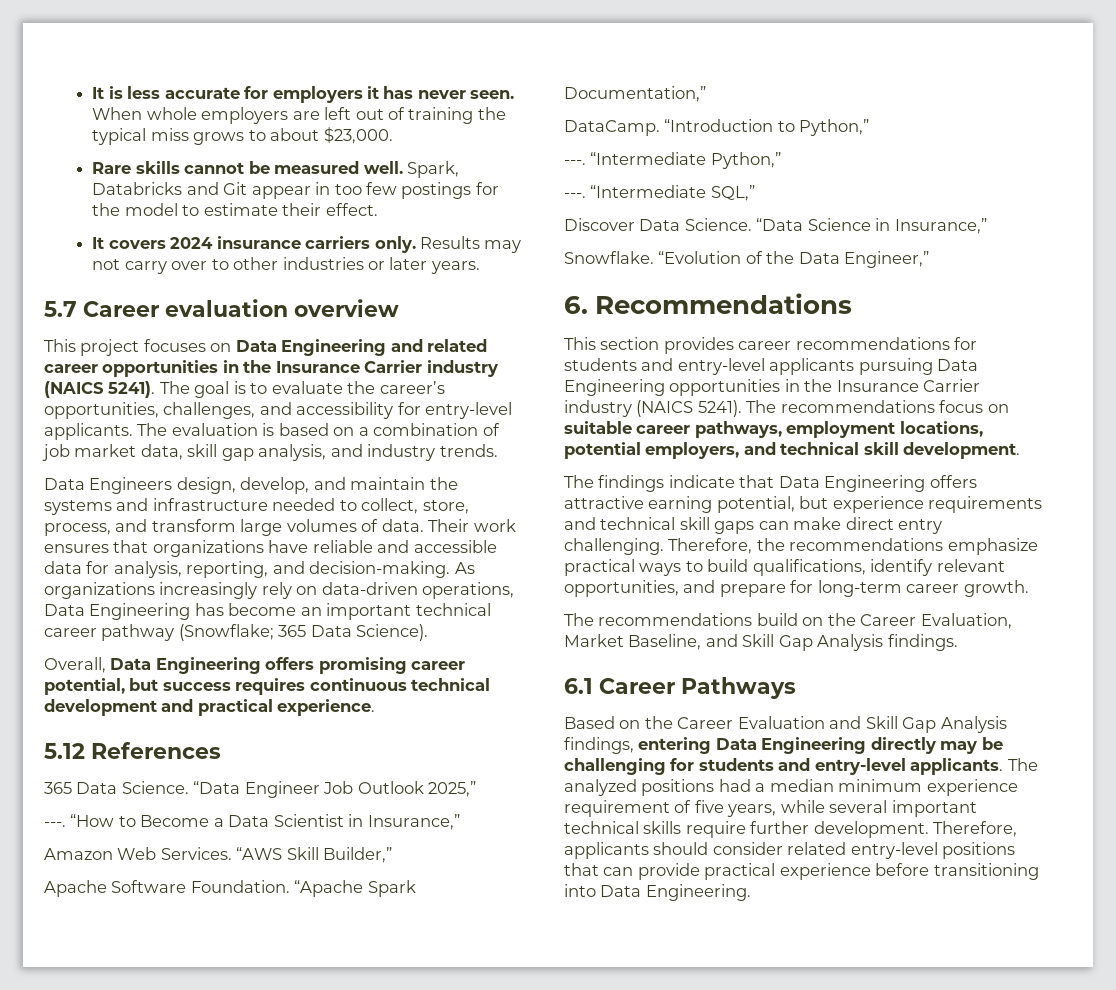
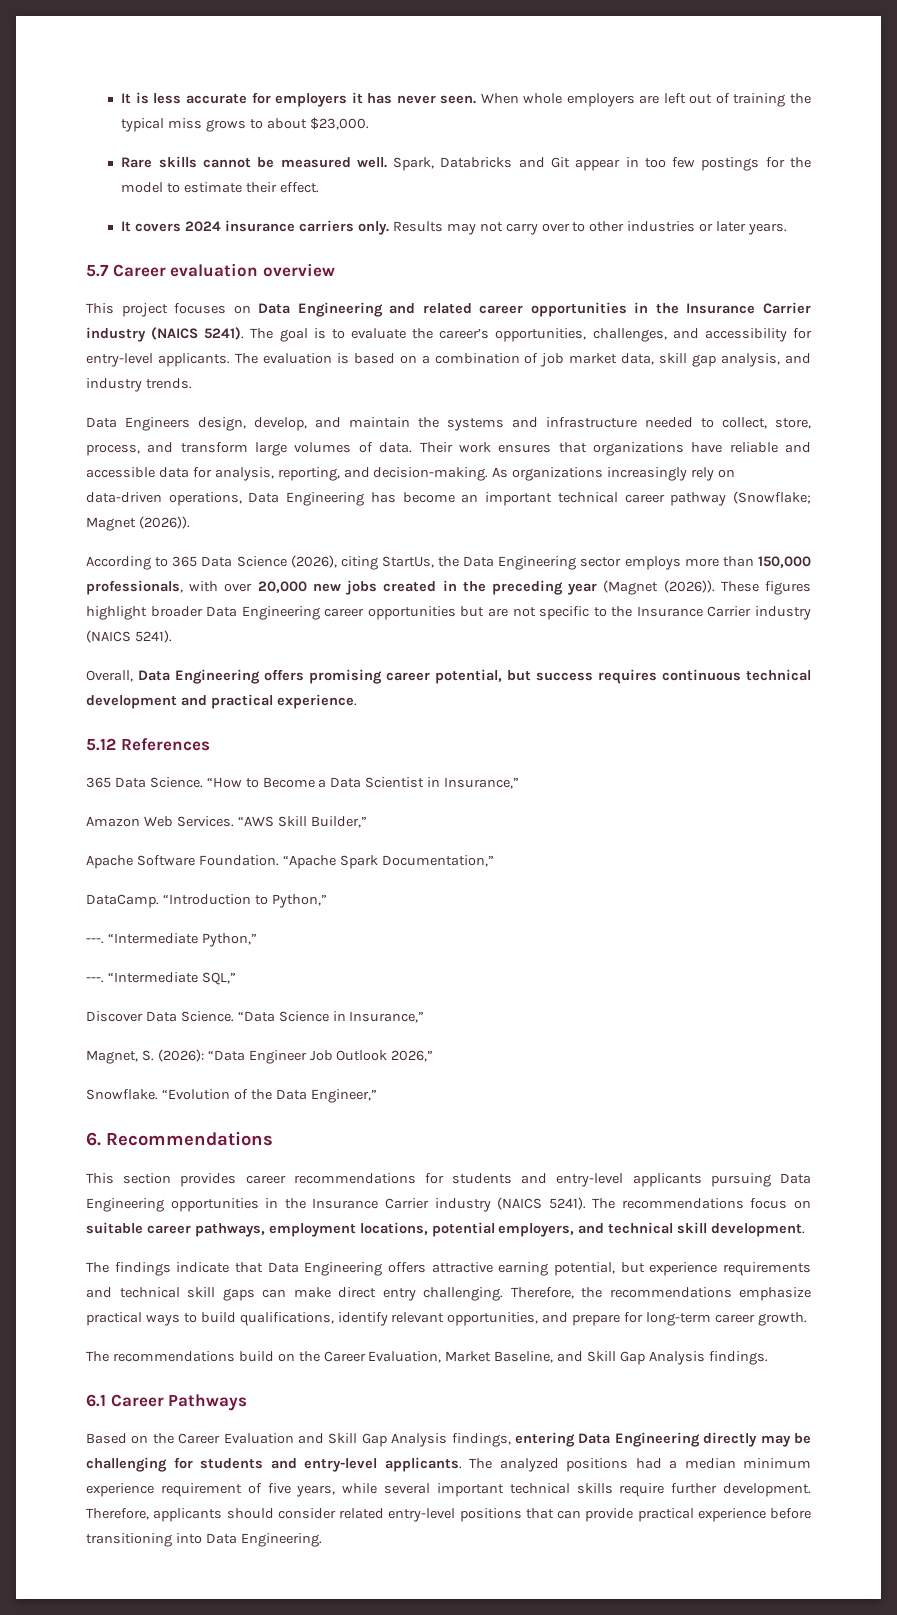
- As organizations increasingly rely on data-driven operations, Data Engineering has become an important technical career pathway (Snowflake; 365 Data Science).
+ As organizations increasingly rely on data-driven operations, Data Engineering has become an important technical career pathway (Snowflake; Magnet (2026)).
+ According to 365 Data Science (2026), citing StartUs, the Data Engineering sector employs more than 150,000 professionals, with over 20,000 new jobs created in the preceding year (Magnet (2026)). These figures highlight broader Data Engineering career opportunities but are not specific to the Insurance Carrier industry (NAICS 5241).
- “Data Engineer Job Outlook 2025,”
- ---.
+ Magnet, S. (2026): “Data Engineer Job Outlook 2026,”

